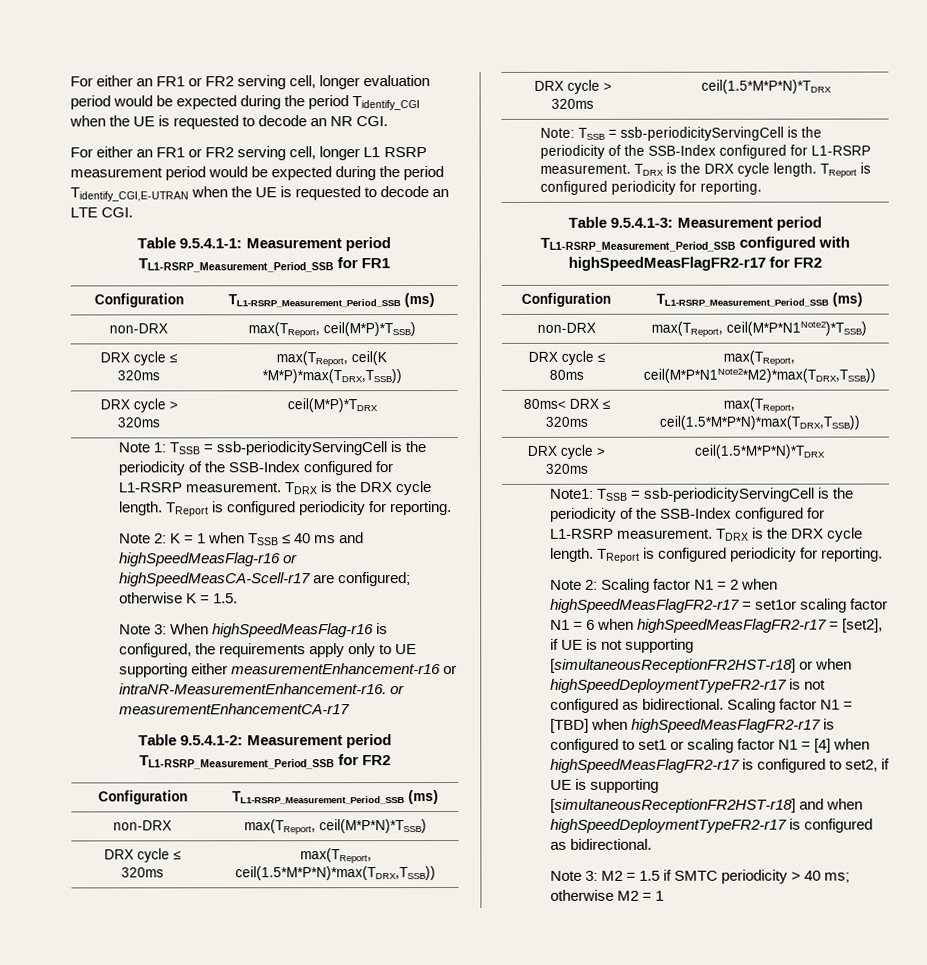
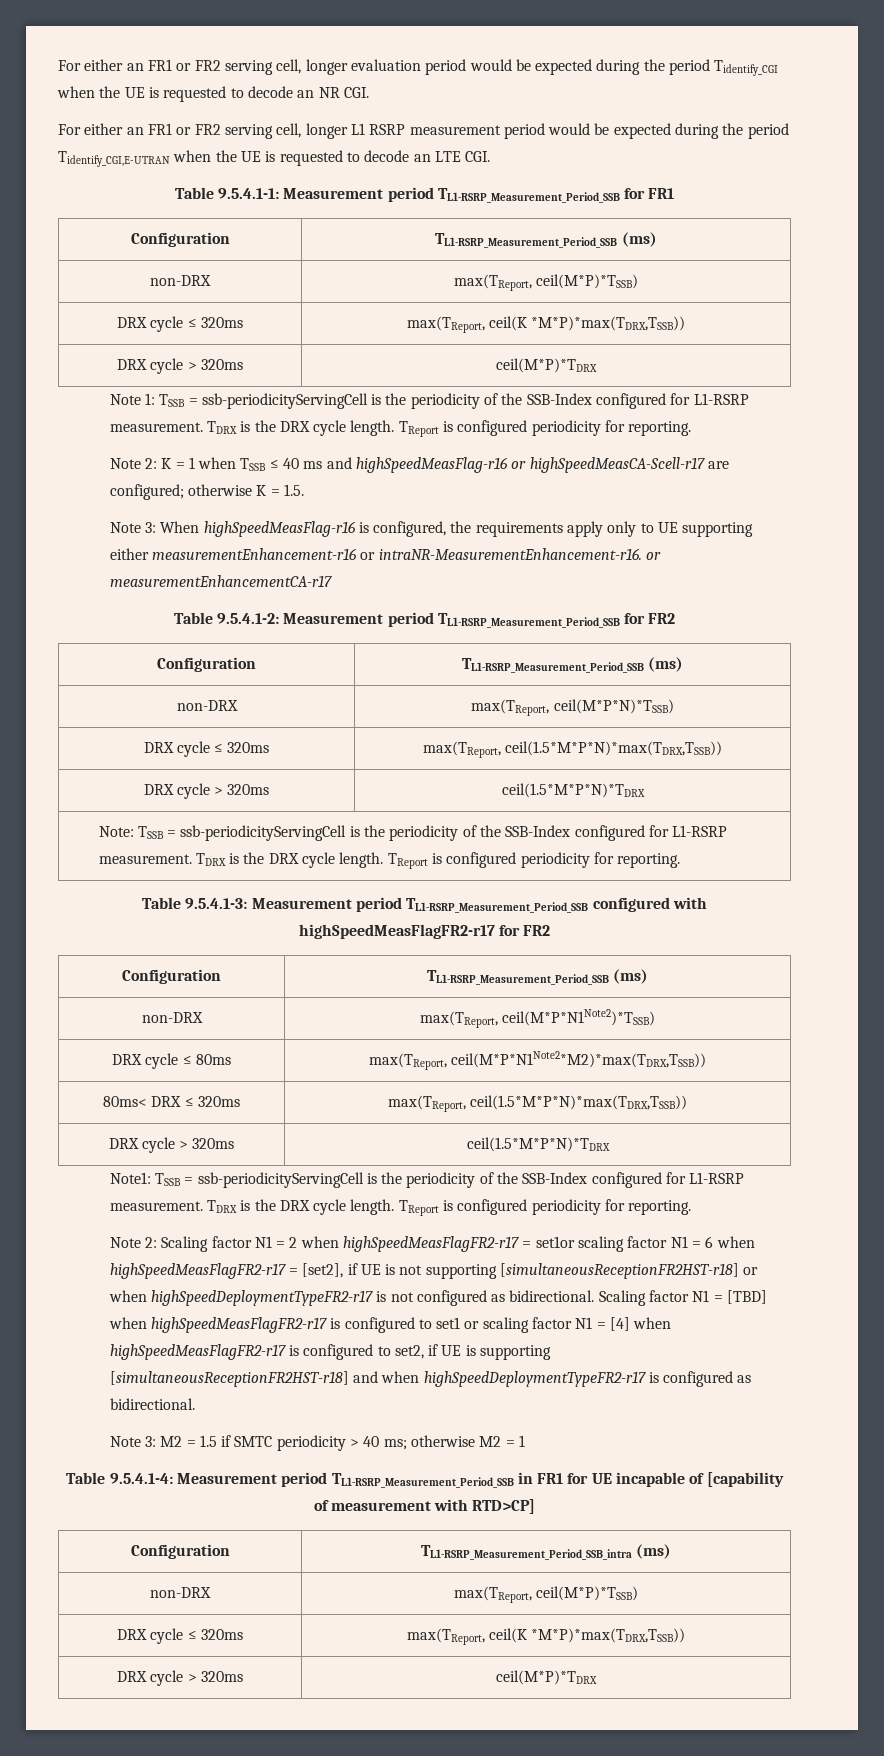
+ Table 9.5.4.1-4: Measurement period TL1-RSRP_Measurement_Period_SSB in FR1 for UE incapable of [capability of measurement with RTD>CP]
+ Configuration | TL1-RSRP_Measurement_Period_SSB_intra (ms)
+ non-DRX | max(TReport, ceil(M*P)*TSSB)
+ DRX cycle ≤ 320ms | max(TReport, ceil(K *M*P)*max(TDRX,TSSB))
+ DRX cycle > 320ms | ceil(M*P)*TDRX

